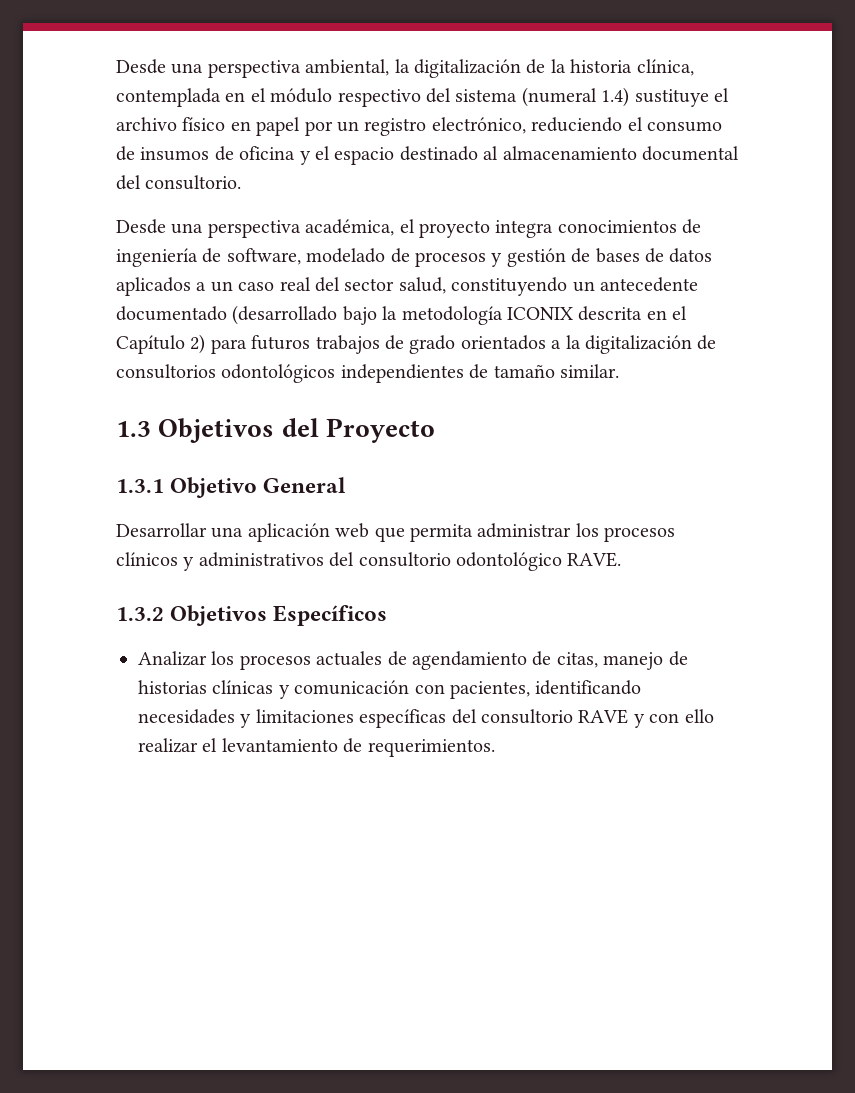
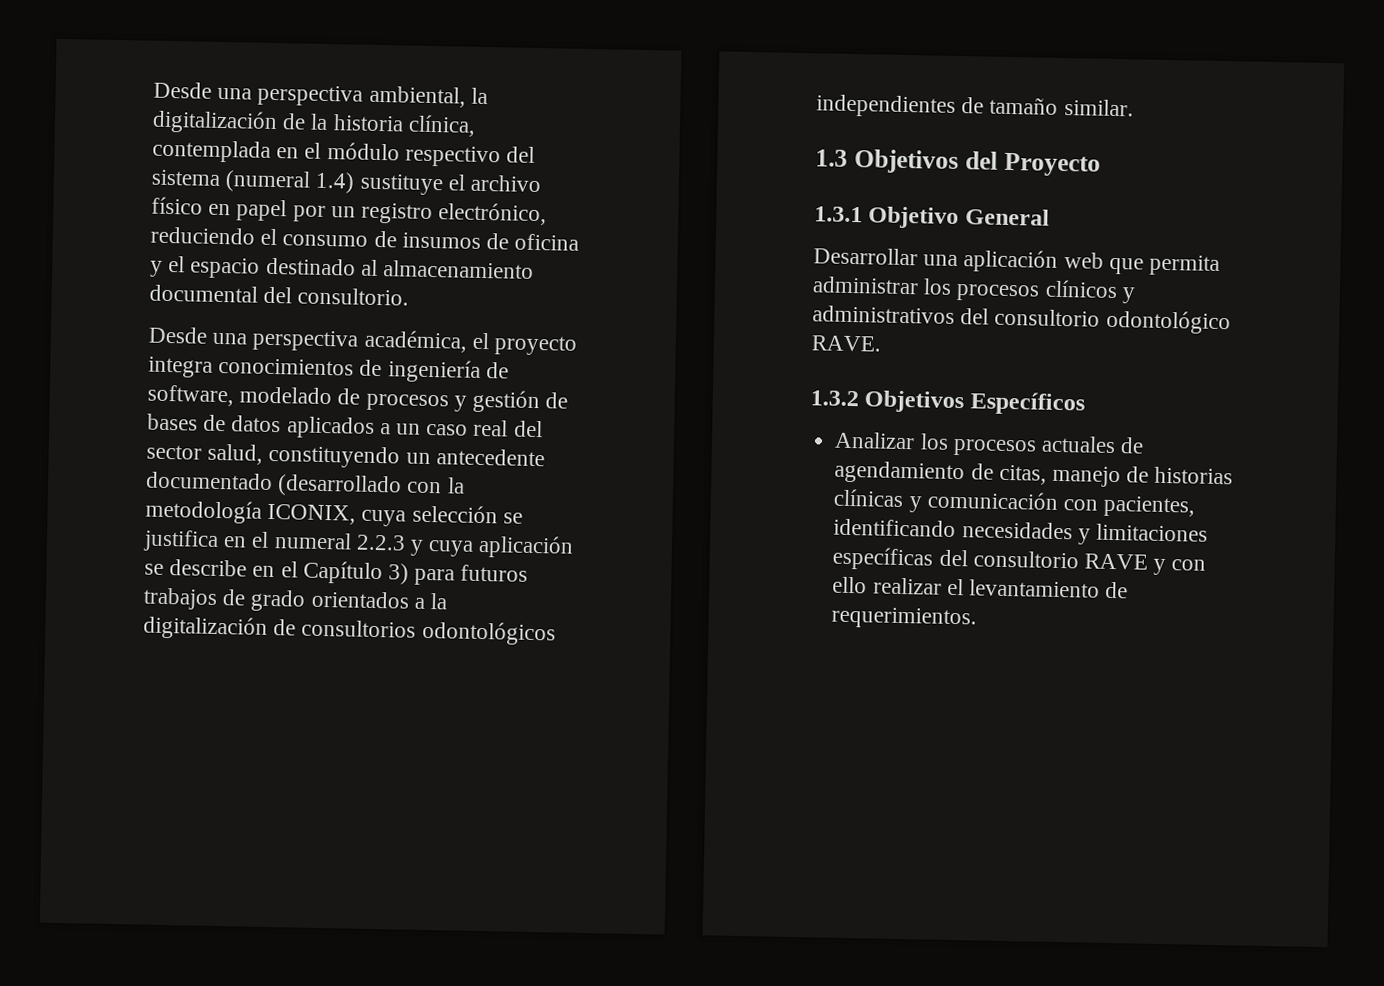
- Desde una perspectiva académica, el proyecto integra conocimientos de ingeniería de software, modelado de procesos y gestión de bases de datos aplicados a un caso real del sector salud, constituyendo un antecedente documentado (desarrollado bajo la metodología ICONIX descrita en el Capítulo 2) para futuros trabajos de grado orientados a la digitalización de consultorios odontológicos independientes de tamaño similar.
+ Desde una perspectiva académica, el proyecto integra conocimientos de ingeniería de software, modelado de procesos y gestión de bases de datos aplicados a un caso real del sector salud, constituyendo un antecedente documentado (desarrollado con la metodología ICONIX, cuya selección se justifica en el numeral 2.2.3 y cuya aplicación se describe en el Capítulo 3) para futuros trabajos de grado orientados a la digitalización de consultorios odontológicos independientes de tamaño similar.

